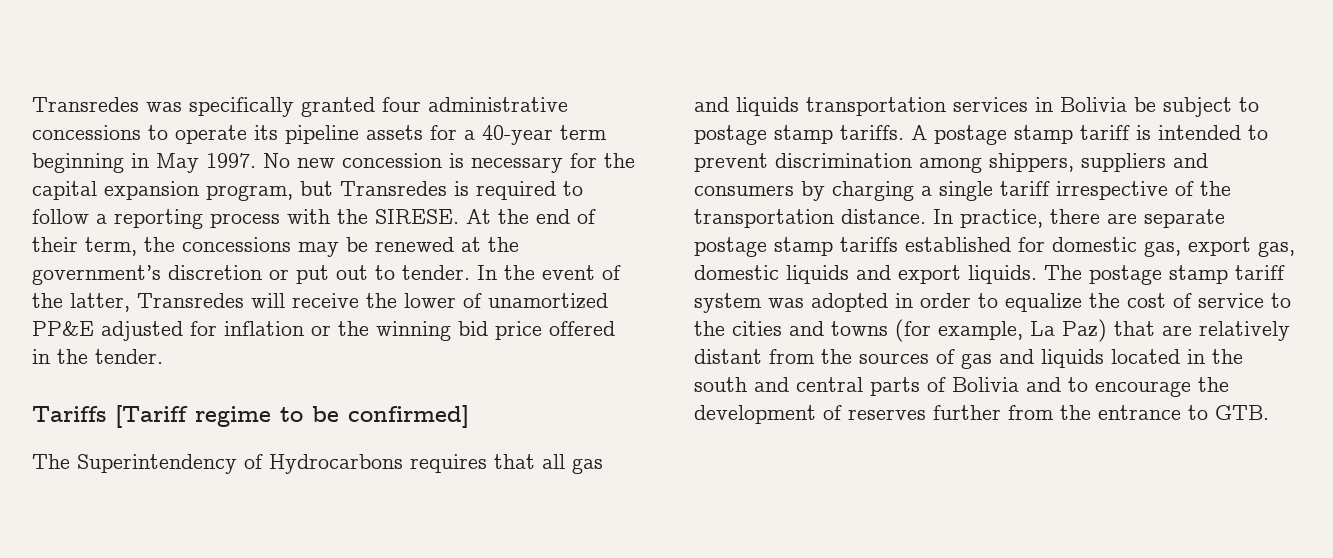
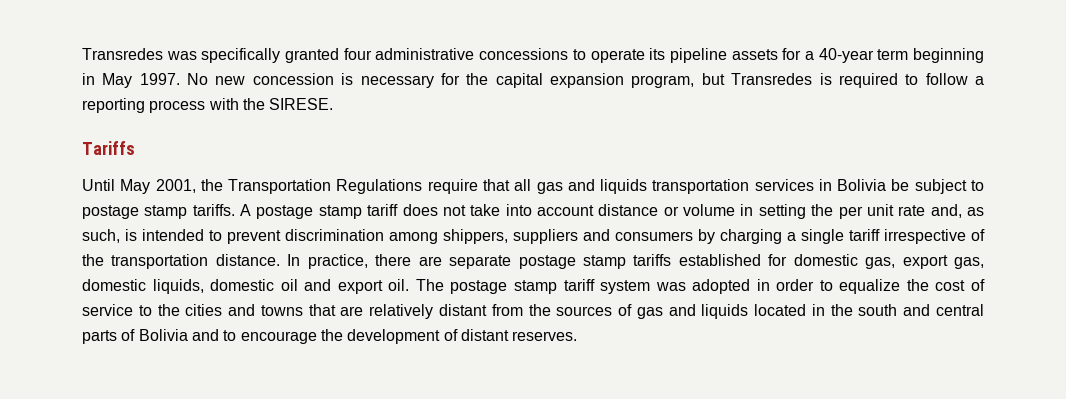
- No new concession is necessary for the capital expansion program, but Transredes is required to follow a reporting process with the SIRESE. At the end of their term, the concessions may be renewed at the government’s discretion or put out to tender. In the event of the latter, Transredes will receive the lower of unamortized PP&E adjusted for inflation or the winning bid price offered in the tender.
- Tariffs [Tariff regime to be confirmed]
- The Superintendency of Hydrocarbons requires that all gas and liquids transportation services in Bolivia be subject to postage stamp tariffs.
+ No new concession is necessary for the capital expansion program, but Transredes is required to follow a reporting process with the SIRESE.
+ Tariffs
+ Until May 2001, the Transportation Regulations require that all gas and liquids transportation services in Bolivia be subject to postage stamp tariffs.
- A postage stamp tariff is intended to prevent discrimination among shippers, suppliers and consumers by charging a single tariff irrespective of the transportation distance.
+ A postage stamp tariff does not take into account distance or volume in setting the per unit rate and, as such, is intended to prevent discrimination among shippers, suppliers and consumers by charging a single tariff irrespective of the transportation distance.
- In practice, there are separate postage stamp tariffs established for domestic gas, export gas, domestic liquids and export liquids.
+ In practice, there are separate postage stamp tariffs established for domestic gas, export gas, domestic liquids, domestic oil and export oil.
- The postage stamp tariff system was adopted in order to equalize the cost of service to the cities and towns (for example, La Paz) that are relatively distant from the sources of gas and liquids located in the south and central parts of Bolivia and to encourage the development of reserves further from the entrance to GTB.
+ The postage stamp tariff system was adopted in order to equalize the cost of service to the cities and towns that are relatively distant from the sources of gas and liquids located in the south and central parts of Bolivia and to encourage the development of distant reserves.

